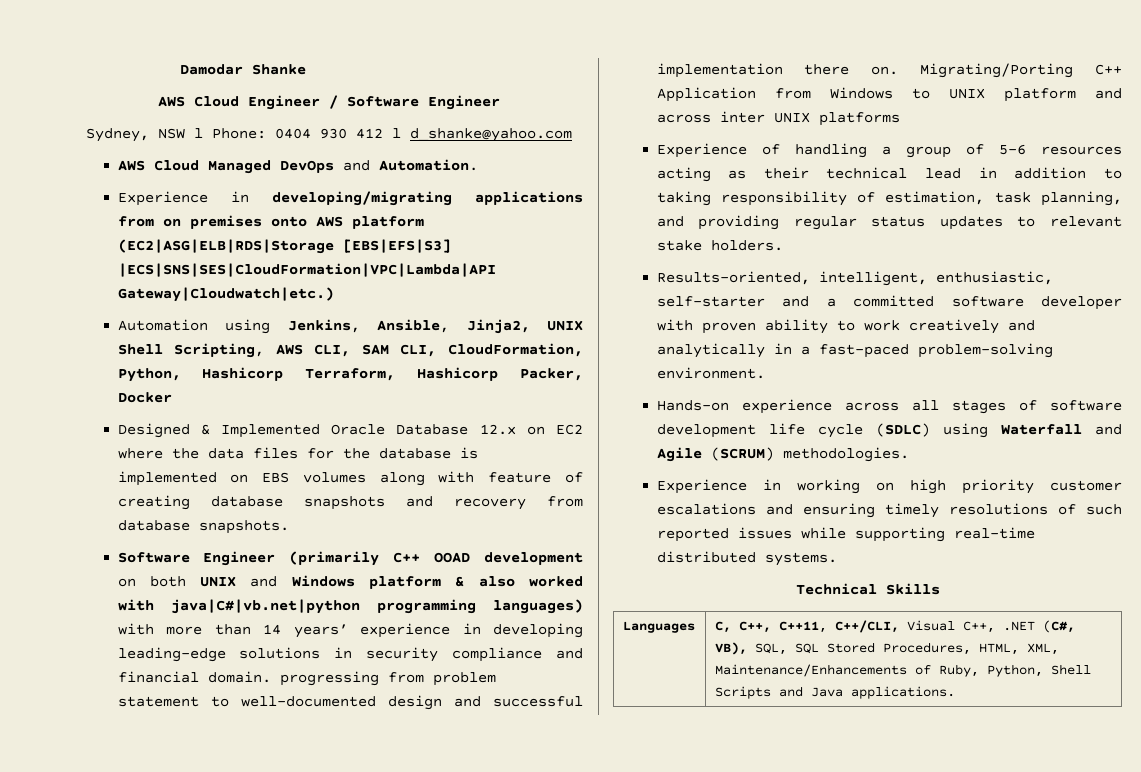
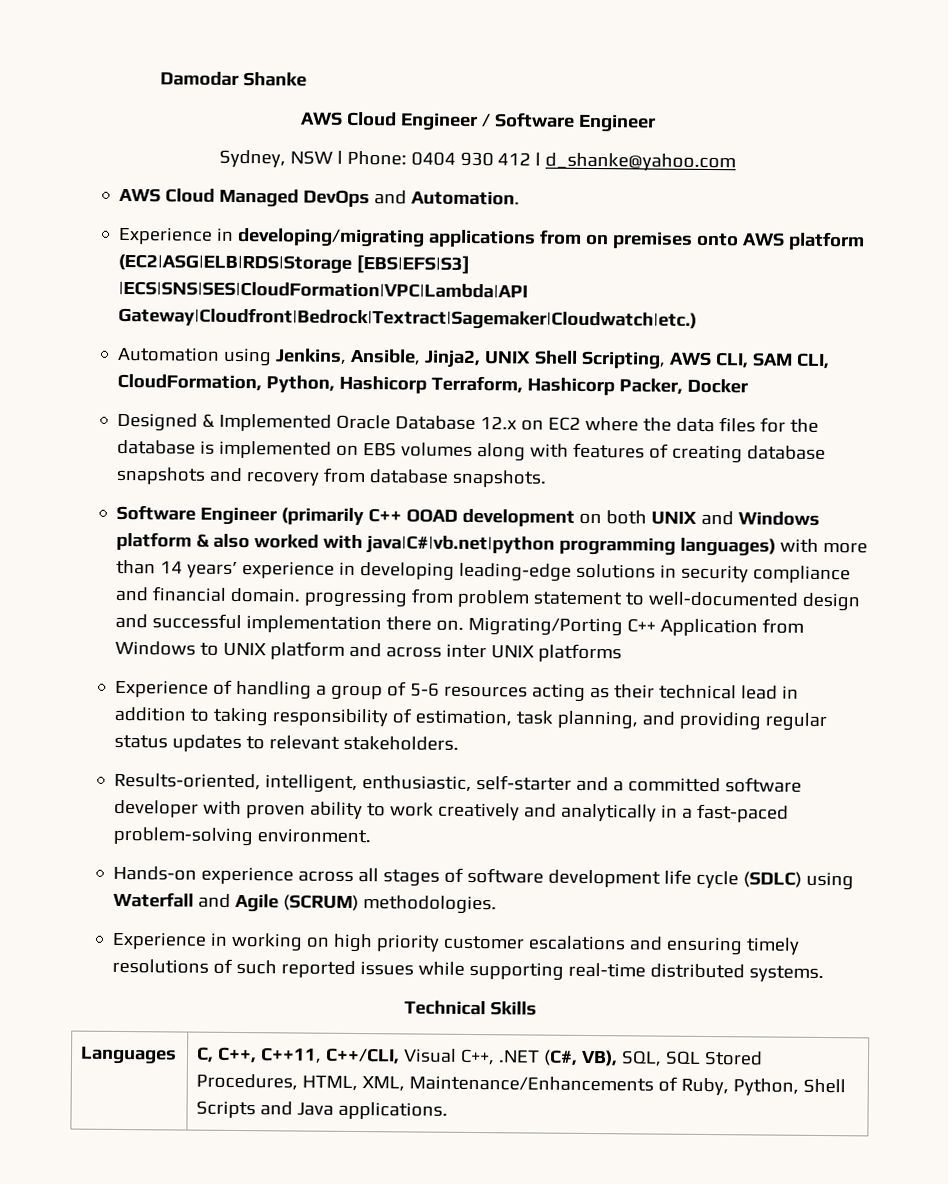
- Experience in developing/migrating applications from on premises onto AWS platform (EC2|ASG|ELB|RDS|Storage [EBS|EFS|S3] |ECS|SNS|SES|CloudFormation|VPC|Lambda|API Gateway|Cloudwatch|etc.)
+ Experience in developing/migrating applications from on premises onto AWS platform (EC2|ASG|ELB|RDS|Storage [EBS|EFS|S3] |ECS|SNS|SES|CloudFormation|VPC|Lambda|API Gateway|Cloudfront|Bedrock|Textract|Sagemaker|Cloudwatch|etc.)
- Designed & Implemented Oracle Database 12.x on EC2 where the data files for the database is implemented on EBS volumes along with feature of creating database snapshots and recovery from database snapshots.
+ Designed & Implemented Oracle Database 12.x on EC2 where the data files for the database is implemented on EBS volumes along with features of creating database snapshots and recovery from database snapshots.
- Experience of handling a group of 5-6 resources acting as their technical lead in addition to taking responsibility of estimation, task planning, and providing regular status updates to relevant stake holders.
+ Experience of handling a group of 5-6 resources acting as their technical lead in addition to taking responsibility of estimation, task planning, and providing regular status updates to relevant stakeholders.

